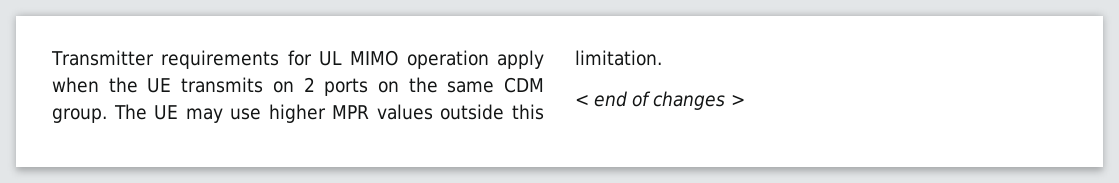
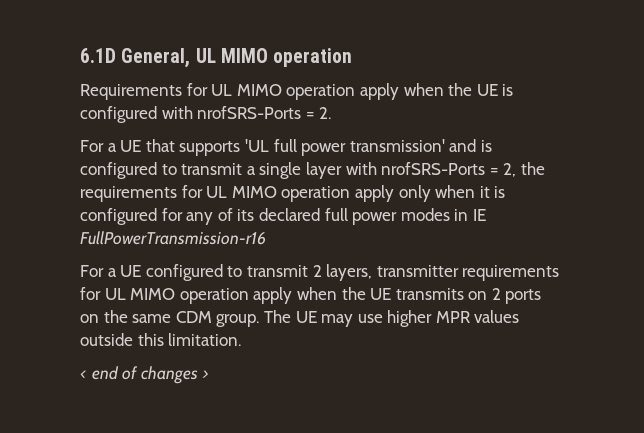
- Transmitter requirements for UL MIMO operation apply when the UE transmits on 2 ports on the same CDM group.
+ 6.1D General, UL MIMO operation
+ Requirements for UL MIMO operation apply when the UE is configured with nrofSRS-Ports = 2.
+ For a UE that supports 'UL full power transmission' and is configured to transmit a single layer with nrofSRS-Ports = 2, the requirements for UL MIMO operation apply only when it is configured for any of its declared full power modes in IE FullPowerTransmission-r16
+ For a UE configured to transmit 2 layers, transmitter requirements for UL MIMO operation apply when the UE transmits on 2 ports on the same CDM group.

